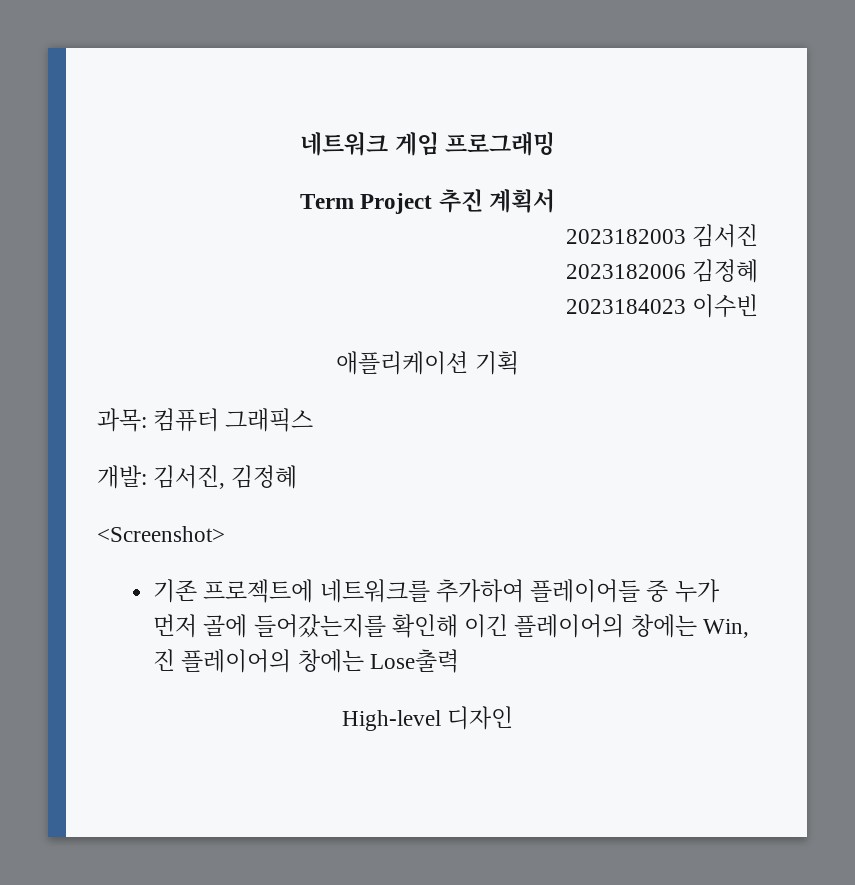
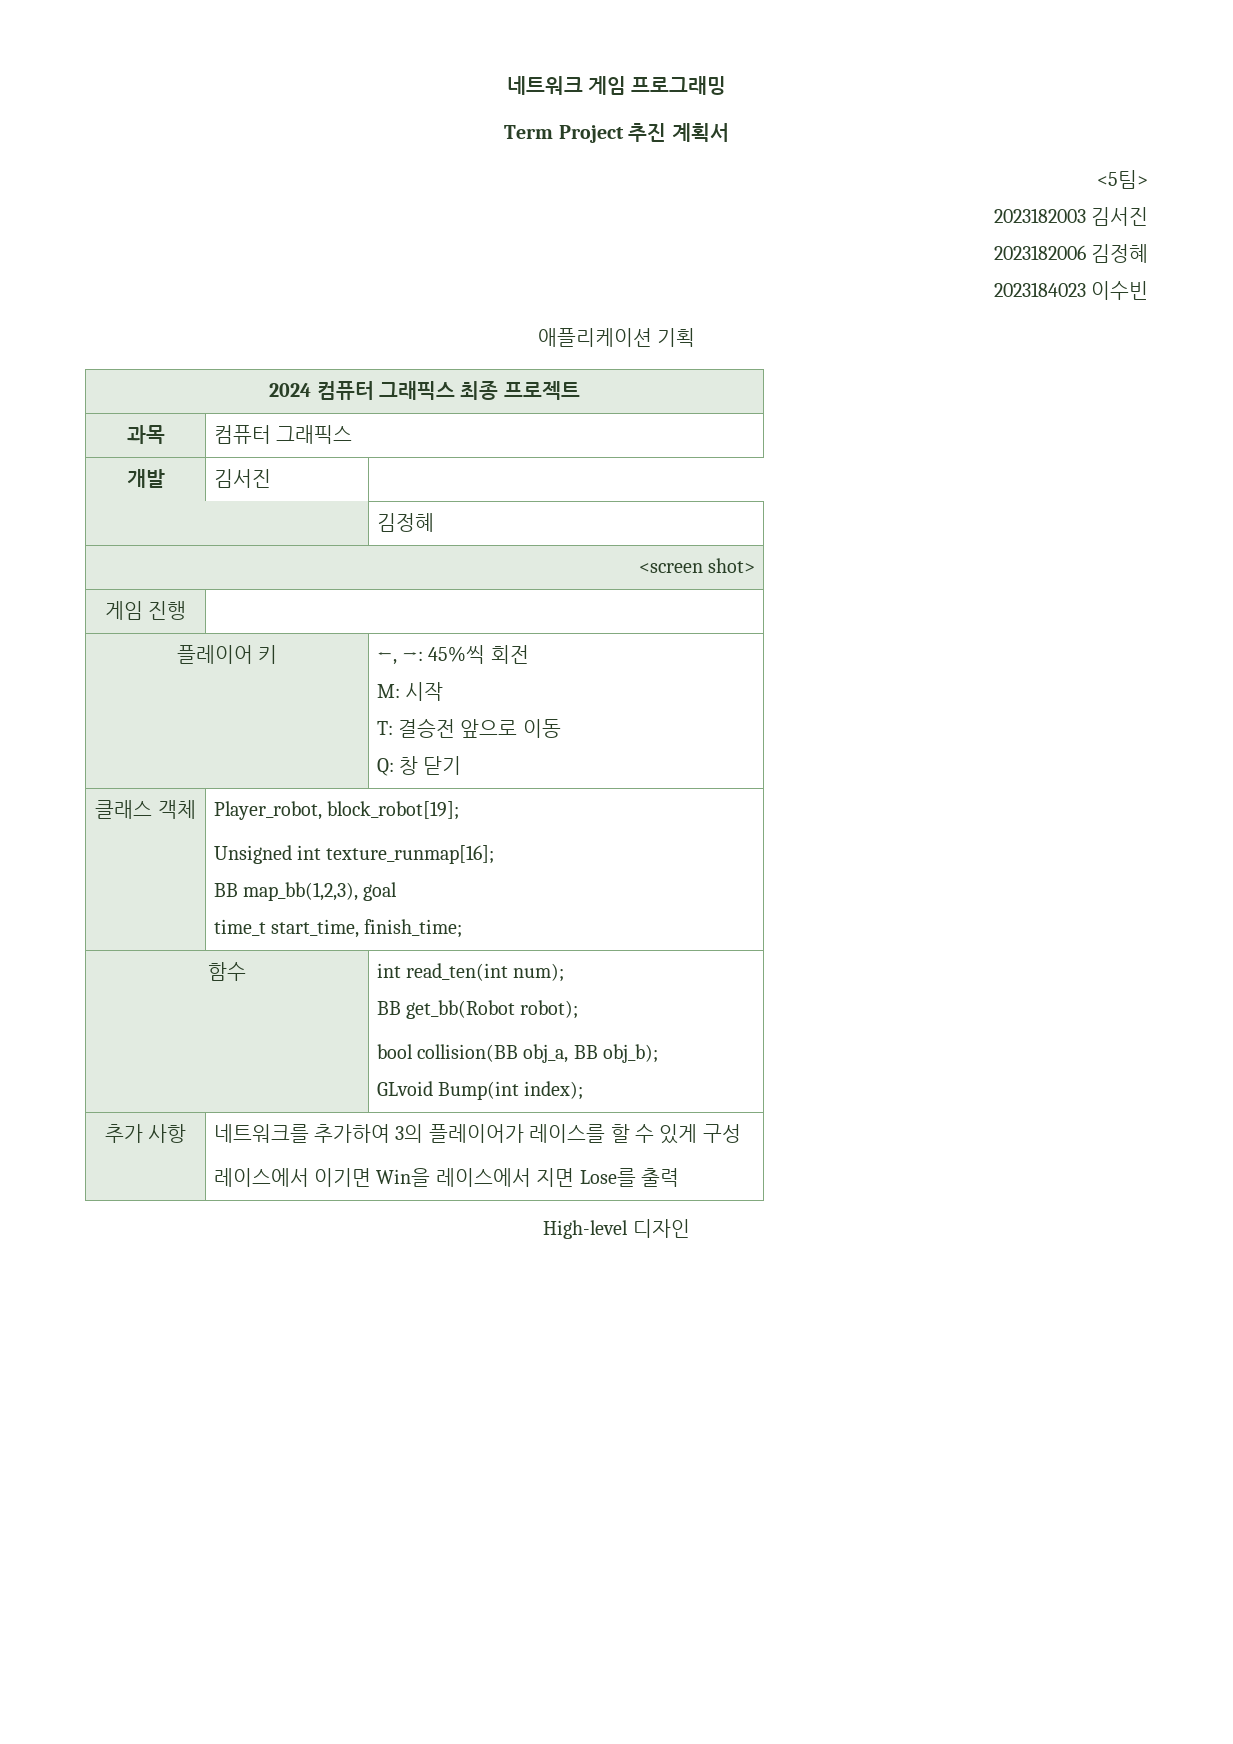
+ <5팀>
- 과목: 컴퓨터 그래픽스
- 개발: 김서진, 김정혜
- <Screenshot>
- 기존 프로젝트에 네트워크를 추가하여 플레이어들 중 누가 먼저 골에 들어갔는지를 확인해 이긴 플레이어의 창에는 Win, 진 플레이어의 창에는 Lose출력
+ 2024 컴퓨터 그래픽스 최종 프로젝트
+ 과목 | 컴퓨터 그래픽스
+ 개발 | 김서진
+ | 김정혜
+ <screen shot>
+ 게임 진행 |
+ 플레이어 키 | ←, →: 45%씩 회전
+ M: 시작
+ T: 결승전 앞으로 이동
+ Q: 창 닫기
+ 클래스 객체 | Player_robot, block_robot[19];
+ Unsigned int texture_runmap[16];
+ BB map_bb(1,2,3), goal
+ time_t start_time, finish_time;
+ 함수 | int read_ten(int num);
+ BB get_bb(Robot robot);
+ bool collision(BB obj_a, BB obj_b);
+ GLvoid Bump(int index);
+ 추가 사항 | 네트워크를 추가하여 3의 플레이어가 레이스를 할 수 있게 구성
+ 레이스에서 이기면 Win을 레이스에서 지면 Lose를 출력

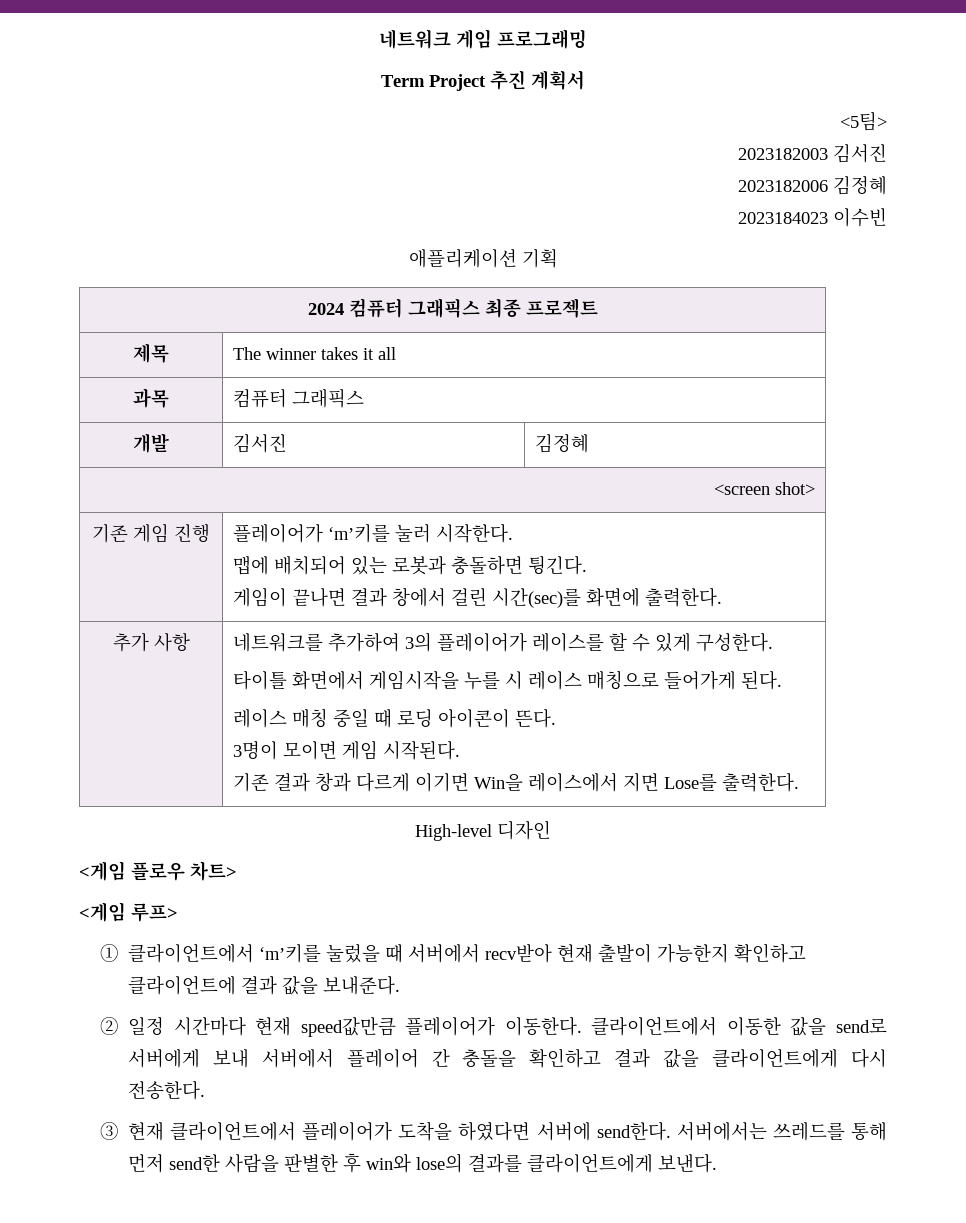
+ 제목 | The winner takes it all
- 개발 | 김서진
- | 김정혜
+ 개발 | 김서진 | 김정혜
- 게임 진행 |
- 플레이어 키 | ←, →: 45%씩 회전
- M: 시작
- T: 결승전 앞으로 이동
- Q: 창 닫기
- 클래스 객체 | Player_robot, block_robot[19];
- Unsigned int texture_runmap[16];
- BB map_bb(1,2,3), goal
- time_t start_time, finish_time;
- 함수 | int read_ten(int num);
- BB get_bb(Robot robot);
- bool collision(BB obj_a, BB obj_b);
- GLvoid Bump(int index);
+ 기존 게임 진행 | 플레이어가 ‘m’키를 눌러 시작한다.
+ 맵에 배치되어 있는 로봇과 충돌하면 튕긴다.
+ 게임이 끝나면 결과 창에서 걸린 시간(sec)를 화면에 출력한다.
- 네트워크를 추가하여 3의 플레이어가 레이스를 할 수 있게 구성
- 레이스에서 이기면 Win을 레이스에서 지면 Lose를 출력
+ 네트워크를 추가하여 3의 플레이어가 레이스를 할 수 있게 구성한다.
+ 타이틀 화면에서 게임시작을 누를 시 레이스 매칭으로 들어가게 된다.
+ 레이스 매칭 중일 때 로딩 아이콘이 뜬다.
+ 3명이 모이면 게임 시작된다.
+ 기존 결과 창과 다르게 이기면 Win을 레이스에서 지면 Lose를 출력한다.
+ <게임 플로우 차트>
+ <게임 루프>
+ ① 클라이언트에서 ‘m’키를 눌렀을 때 서버에서 recv받아 현재 출발이 가능한지 확인하고 클라이언트에 결과 값을 보내준다.
+ ② 일정 시간마다 현재 speed값만큼 플레이어가 이동한다. 클라이언트에서 이동한 값을 send로 서버에게 보내 서버에서 플레이어 간 충돌을 확인하고 결과 값을 클라이언트에게 다시 전송한다.
+ ③ 현재 클라이언트에서 플레이어가 도착을 하였다면 서버에 send한다. 서버에서는 쓰레드를 통해 먼저 send한 사람을 판별한 후 win와 lose의 결과를 클라이언트에게 보낸다.

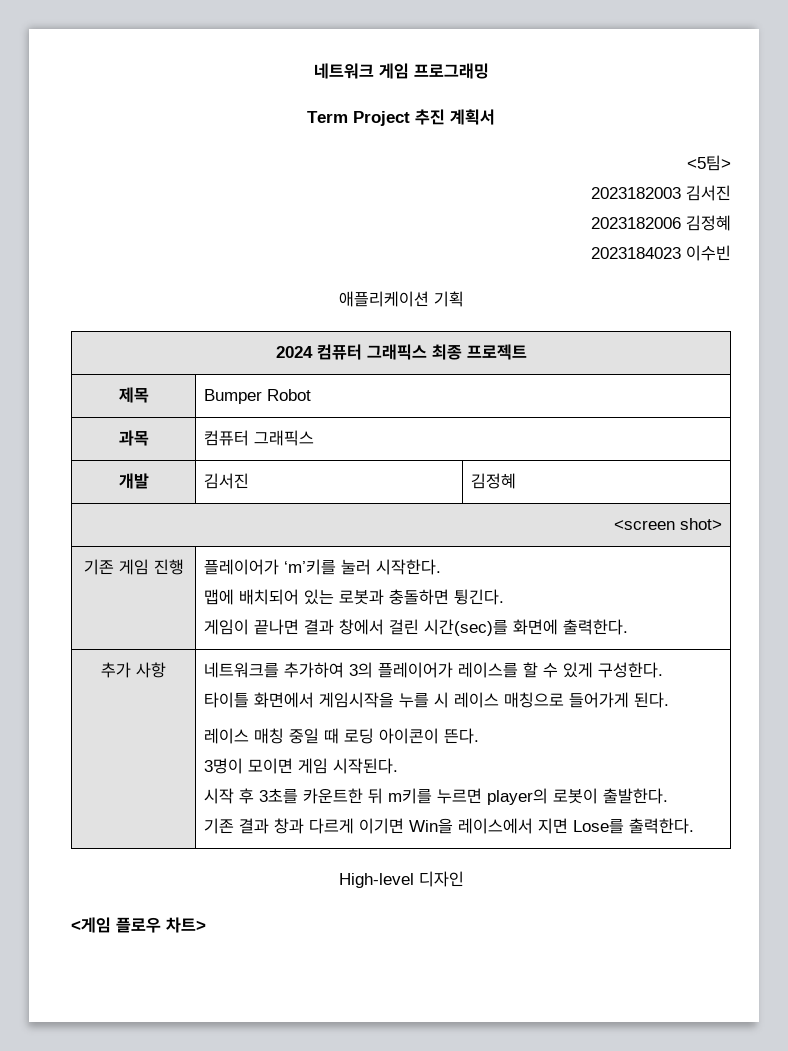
- 제목 | The winner takes it all
+ 제목 | Bumper Robot
+ 시작 후 3초를 카운트한 뒤 m키를 누르면 player의 로봇이 출발한다.
- <게임 루프>
- ① 클라이언트에서 ‘m’키를 눌렀을 때 서버에서 recv받아 현재 출발이 가능한지 확인하고 클라이언트에 결과 값을 보내준다.
- ② 일정 시간마다 현재 speed값만큼 플레이어가 이동한다. 클라이언트에서 이동한 값을 send로 서버에게 보내 서버에서 플레이어 간 충돌을 확인하고 결과 값을 클라이언트에게 다시 전송한다.
- ③ 현재 클라이언트에서 플레이어가 도착을 하였다면 서버에 send한다. 서버에서는 쓰레드를 통해 먼저 send한 사람을 판별한 후 win와 lose의 결과를 클라이언트에게 보낸다.

